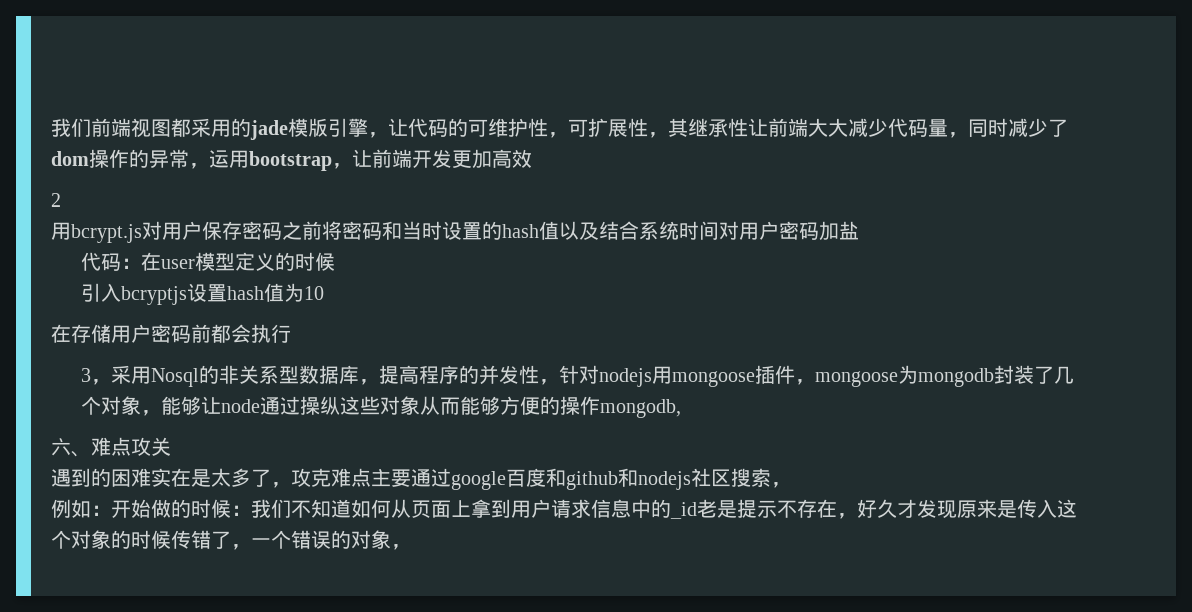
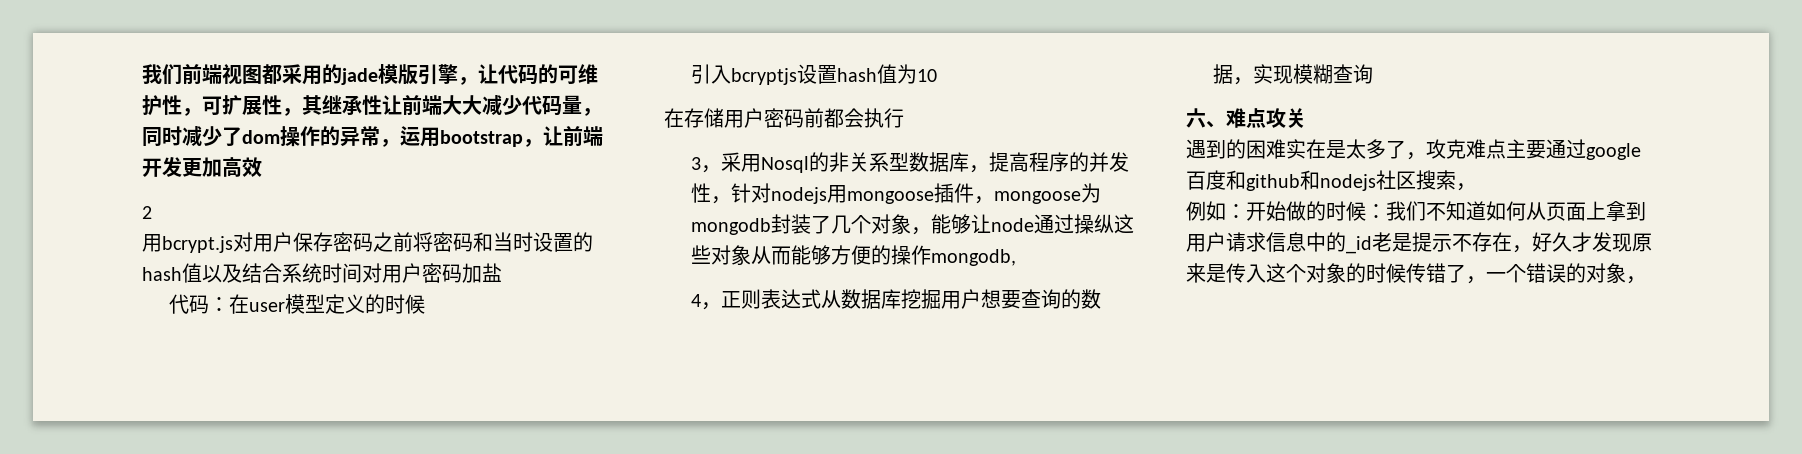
+ 4，正则表达式从数据库挖掘用户想要查询的数据，实现模糊查询

